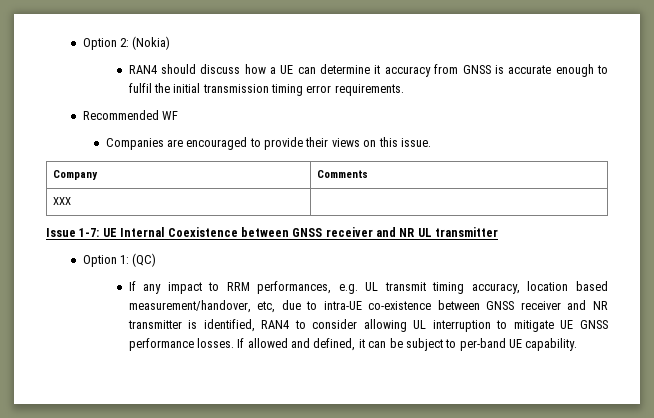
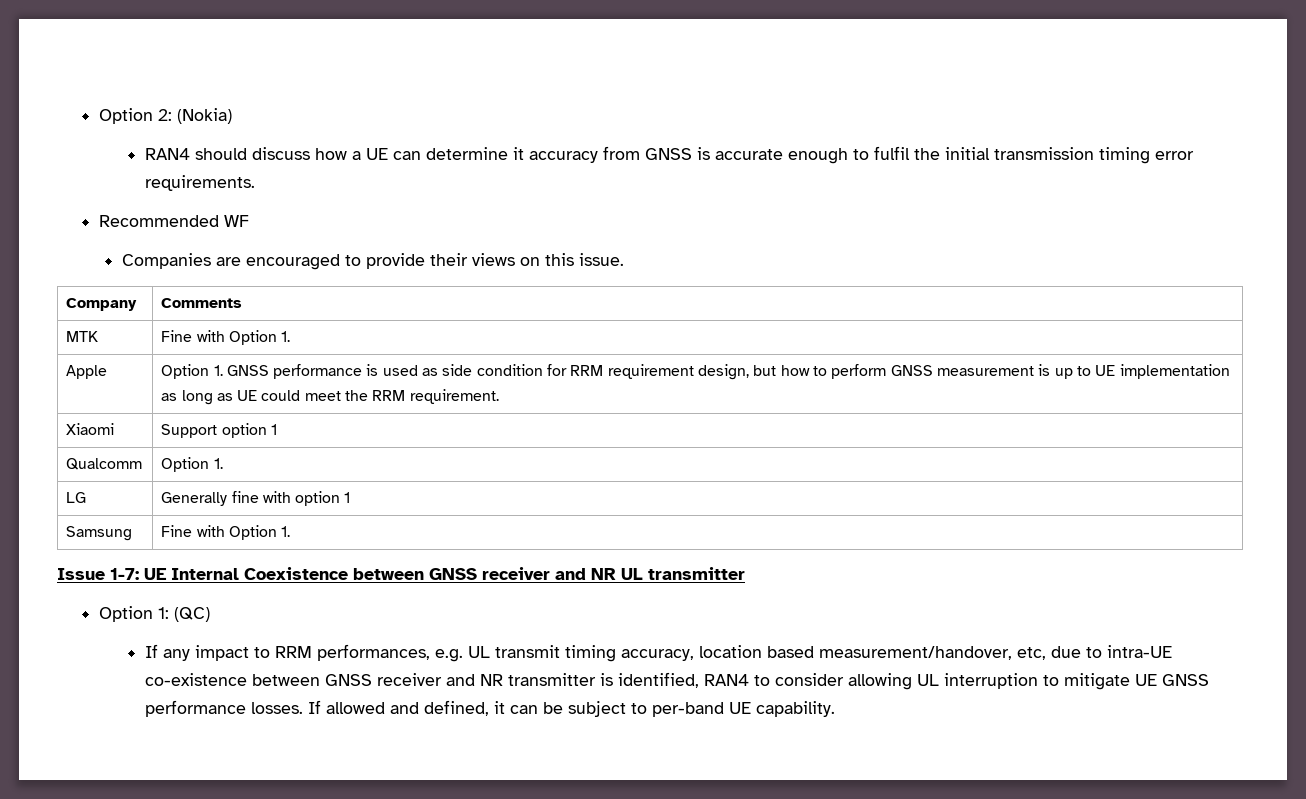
- XXX |
+ MTK | Fine with Option 1.
+ Apple | Option 1. GNSS performance is used as side condition for RRM requirement design, but how to perform GNSS measurement is up to UE implementation as long as UE could meet the RRM requirement.
+ Xiaomi | Support option 1
+ Qualcomm | Option 1.
+ LG | Generally fine with option 1
+ Samsung | Fine with Option 1.

